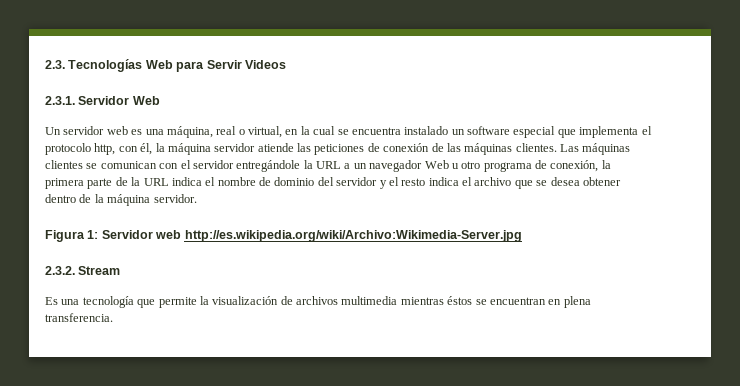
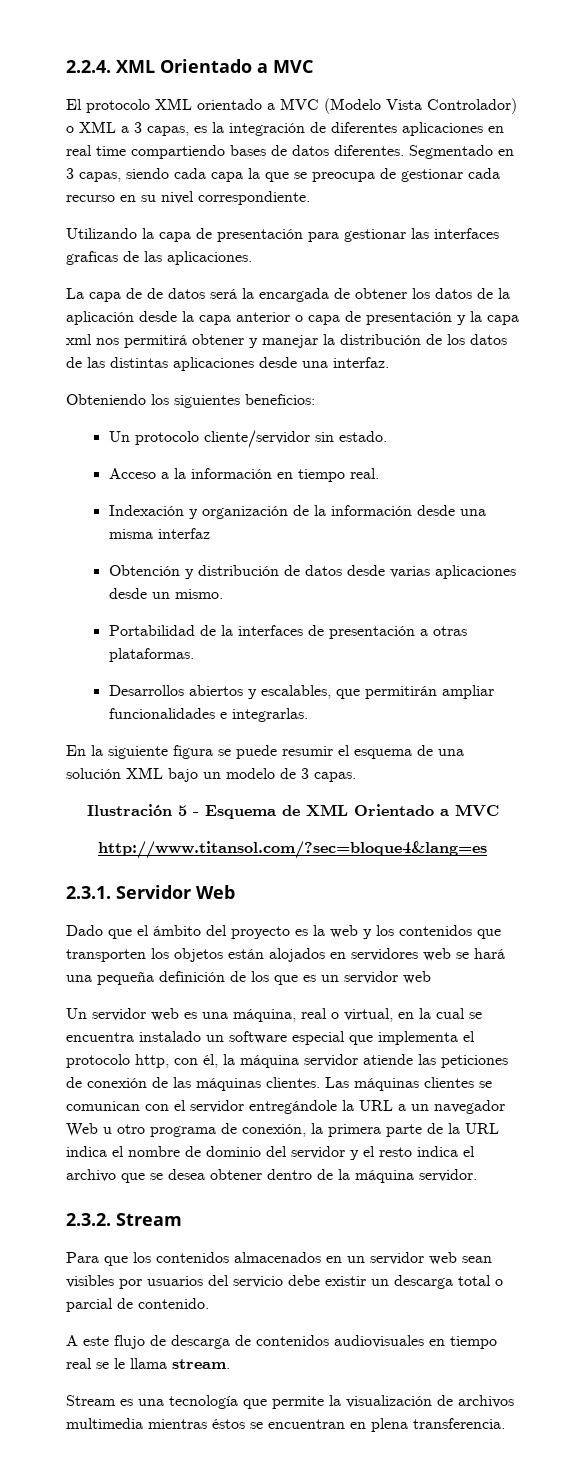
- 2.3. Tecnologías Web para Servir Videos
+ 2.2.4. XML Orientado a MVC
+ El protocolo XML orientado a MVC (Modelo Vista Controlador) o XML a 3 capas, es la integración de diferentes aplicaciones en real time compartiendo bases de datos diferentes. Segmentado en 3 capas, siendo cada capa la que se preocupa de gestionar cada recurso en su nivel correspondiente.
+ Utilizando la capa de presentación para gestionar las interfaces graficas de las aplicaciones.
+ La capa de de datos será la encargada de obtener los datos de la aplicación desde la capa anterior o capa de presentación y la capa xml nos permitirá obtener y manejar la distribución de los datos de las distintas aplicaciones desde una interfaz.
+ Obteniendo los siguientes beneficios:
+ Un protocolo cliente/servidor sin estado.
+ Acceso a la información en tiempo real.
+ Indexación y organización de la información desde una misma interfaz
+ Obtención y distribución de datos desde varias aplicaciones desde un mismo.
+ Portabilidad de la interfaces de presentación a otras plataformas.
+ Desarrollos abiertos y escalables, que permitirán ampliar funcionalidades e integrarlas.
+ En la siguiente figura se puede resumir el esquema de una solución XML bajo un modelo de 3 capas.
+ Ilustración 5 - Esquema de XML Orientado a MVC
+ http://www.titansol.com/?sec=bloque4&lang=es
  2.3.1. Servidor Web
+ Dado que el ámbito del proyecto es la web y los contenidos que transporten los objetos están alojados en servidores web se hará una pequeña definición de los que es un servidor web
- Figura 1: Servidor web http://es.wikipedia.org/wiki/Archivo:Wikimedia-Server.jpg
  2.3.2. Stream
- Es una tecnología que permite la visualización de archivos multimedia mientras éstos se encuentran en plena transferencia.
+ Para que los contenidos almacenados en un servidor web sean visibles por usuarios del servicio debe existir un descarga total o parcial de contenido.
+ A este flujo de descarga de contenidos audiovisuales en tiempo real se le llama stream.
+ Stream es una tecnología que permite la visualización de archivos multimedia mientras éstos se encuentran en plena transferencia.

